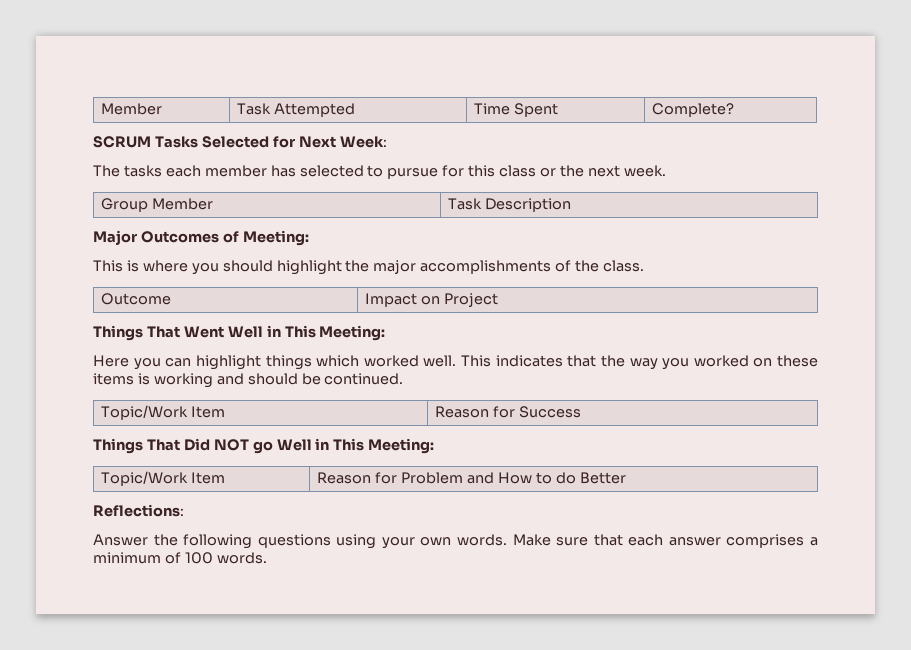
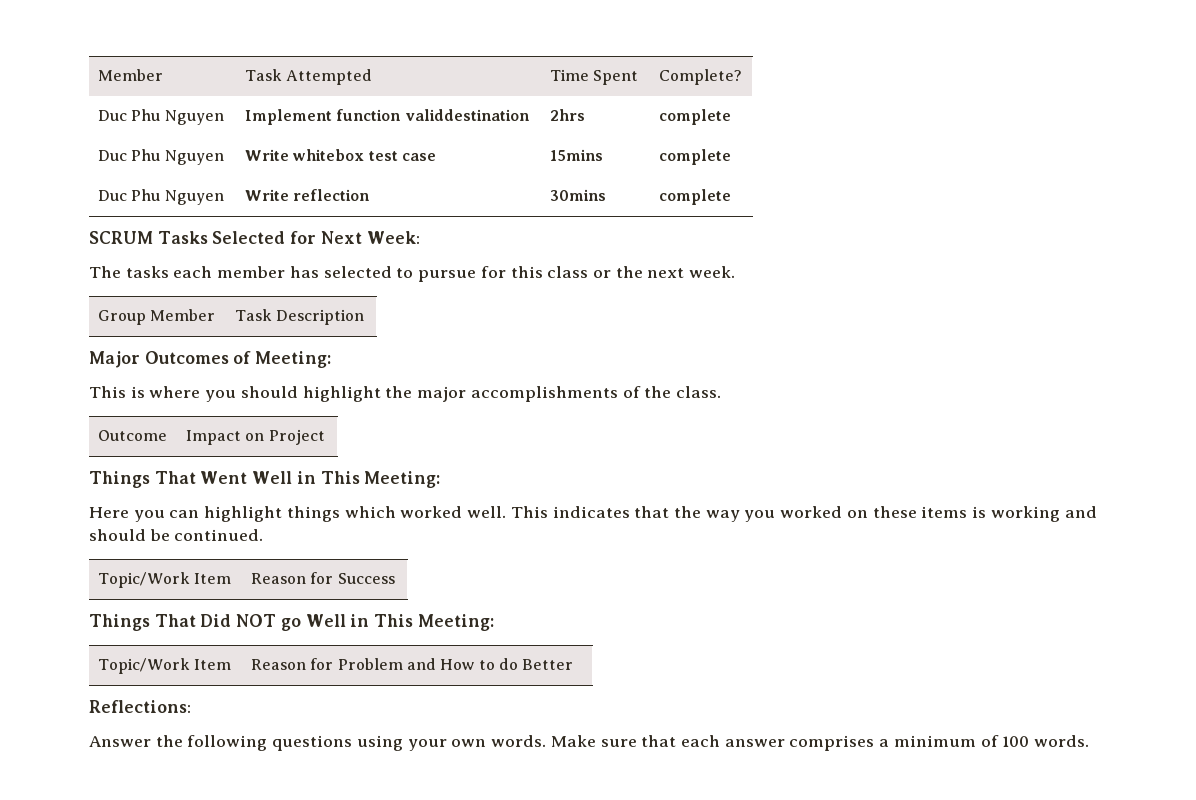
+ Duc Phu Nguyen | Implement function validdestination | 2hrs | complete
+ Duc Phu Nguyen | Write whitebox test case | 15mins | complete
+ Duc Phu Nguyen | Write reflection | 30mins | complete

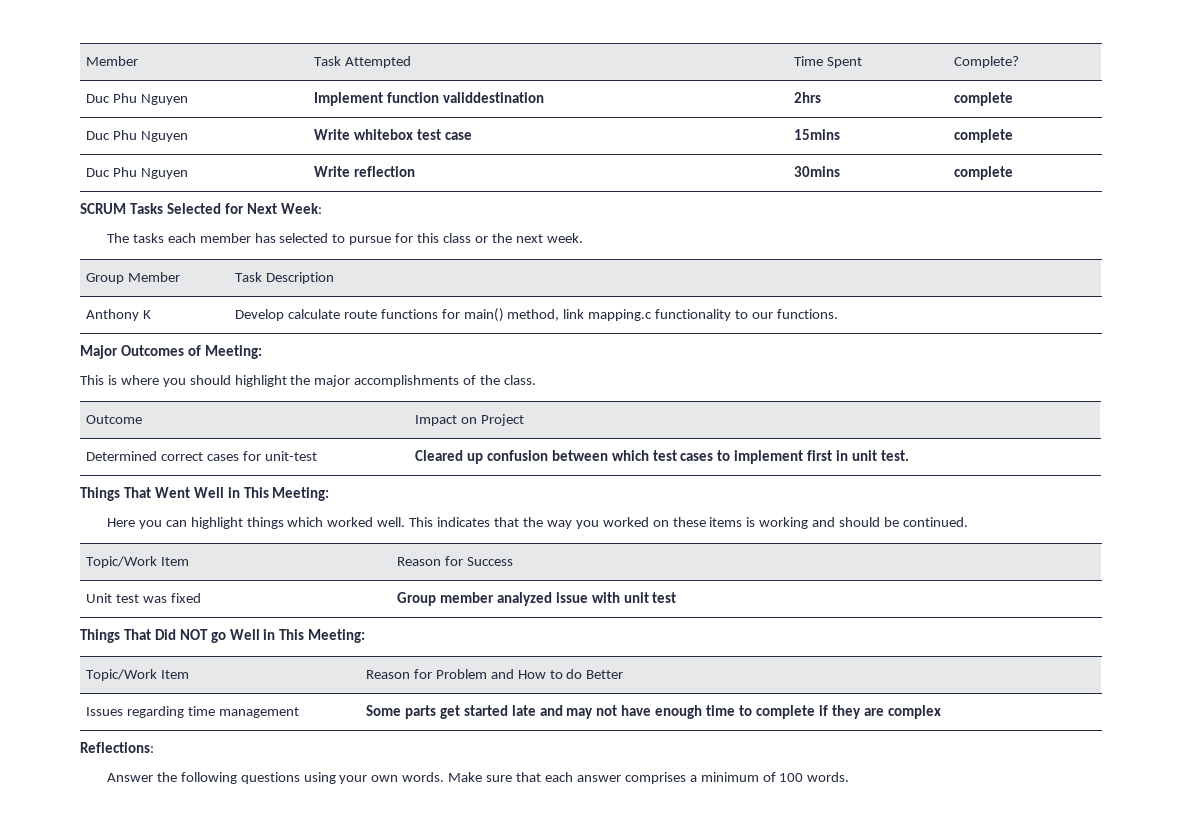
+ Anthony K | Develop calculate route functions for main() method, link mapping.c functionality to our functions.
+ Determined correct cases for unit-test | Cleared up confusion between which test cases to implement first in unit test.
+ Unit test was fixed | Group member analyzed issue with unit test
+ Issues regarding time management | Some parts get started late and may not have enough time to complete if they are complex

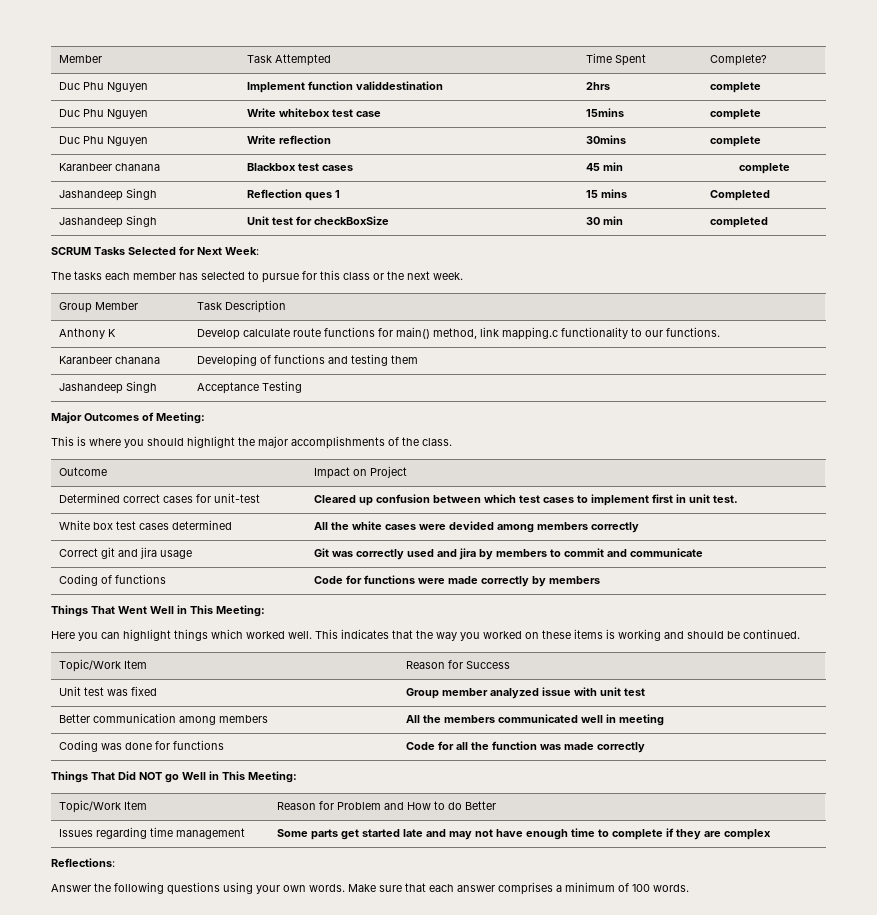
+ Karanbeer chanana | Blackbox test cases | 45 min | complete
+ Jashandeep Singh | Reflection ques 1 | 15 mins | Completed
+ Jashandeep Singh | Unit test for checkBoxSize | 30 min | completed
+ Karanbeer chanana | Developing of functions and testing them
+ Jashandeep Singh | Acceptance Testing
+ White box test cases determined | All the white cases were devided among members correctly
+ Correct git and jira usage | Git was correctly used and jira by members to commit and communicate
+ Coding of functions | Code for functions were made correctly by members
+ Better communication among members | All the members communicated well in meeting
+ Coding was done for functions | Code for all the function was made correctly

